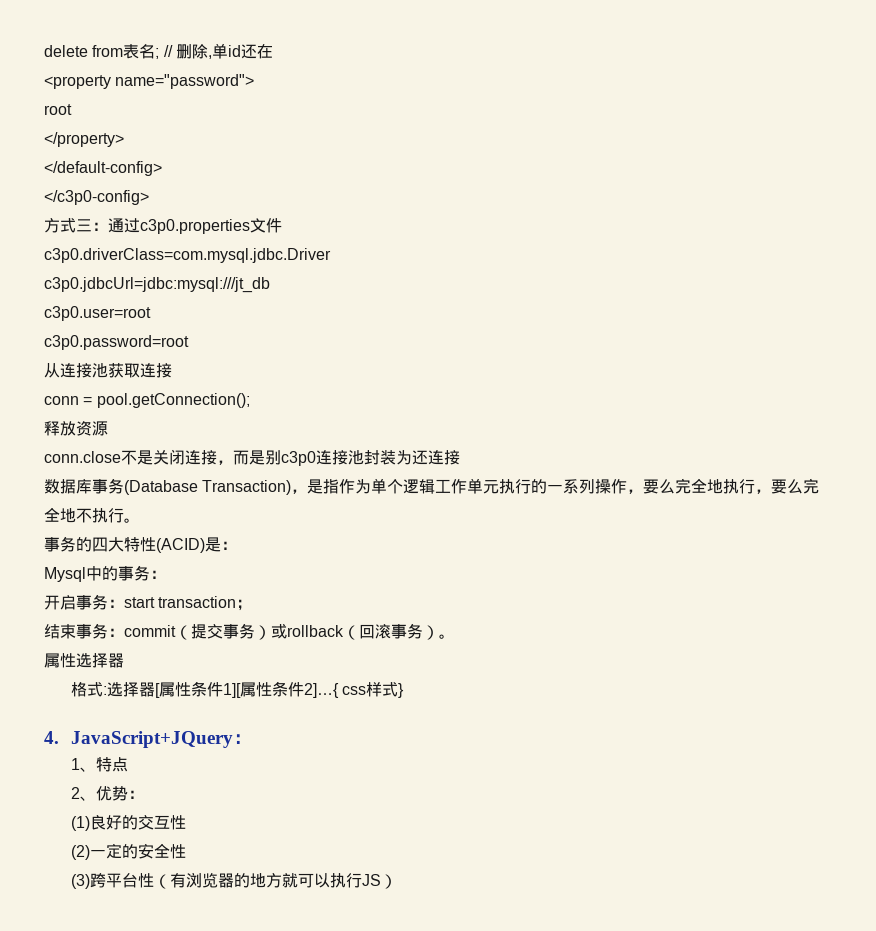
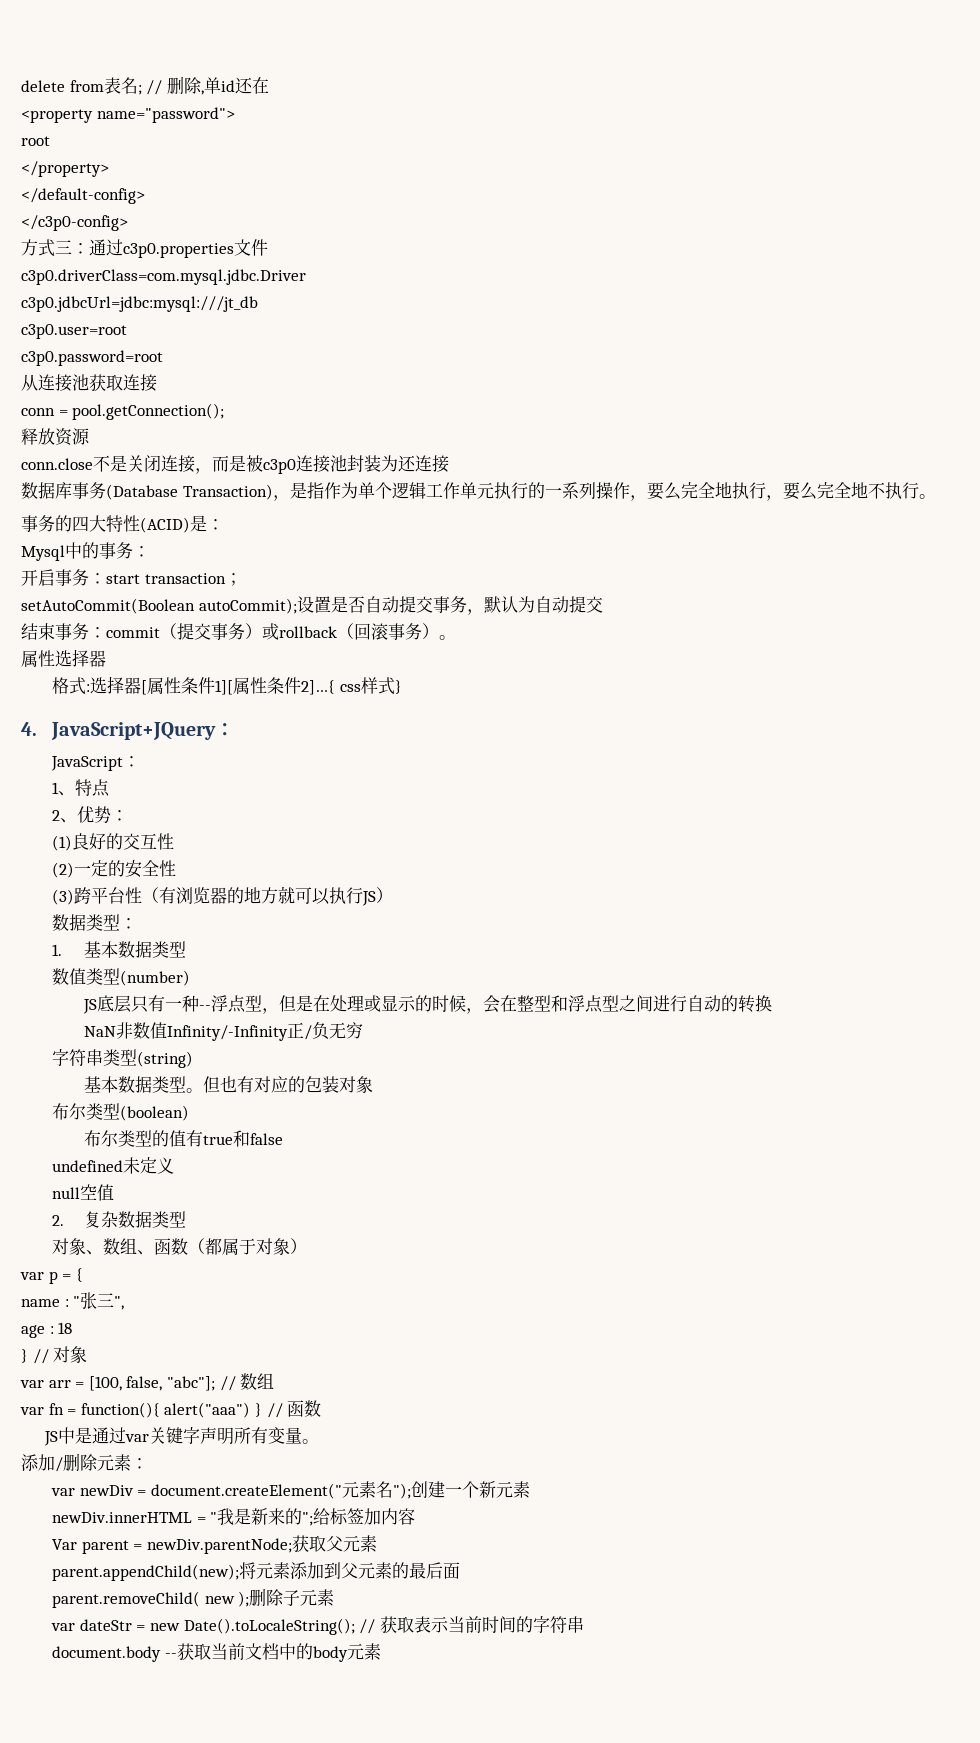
- conn.close不是关闭连接，而是别c3p0连接池封装为还连接
+ conn.close不是关闭连接，而是被c3p0连接池封装为还连接
+ setAutoCommit(Boolean autoCommit);设置是否自动提交事务，默认为自动提交
+ JavaScript：
+ 数据类型：
+ 1.基本数据类型
+ 数值类型(number)
+ JS底层只有一种--浮点型，但是在处理或显示的时候，会在整型和浮点型之间进行自动的转换
+ NaN非数值Infinity/-Infinity正/负无穷
+ 字符串类型(string)
+ 基本数据类型。但也有对应的包装对象
+ 布尔类型(boolean)
+ 布尔类型的值有true和false
+ undefined未定义
+ null空值
+ 2.复杂数据类型
+ 对象、数组、函数（都属于对象）
+ var p = {
+ name : "张三",
+ age : 18
+ } // 对象
+ var arr = [100, false, "abc"]; // 数组
+ var fn = function(){ alert("aaa") } // 函数
+ JS中是通过var关键字声明所有变量。
+ 添加/删除元素：
+ var newDiv = document.createElement("元素名");创建一个新元素
+ newDiv.innerHTML = "我是新来的";给标签加内容
+ Var parent = newDiv.parentNode;获取父元素
+ parent.appendChild(new);将元素添加到父元素的最后面
+ parent.removeChild( new );删除子元素
+ var dateStr = new Date().toLocaleString(); // 获取表示当前时间的字符串
+ document.body --获取当前文档中的body元素

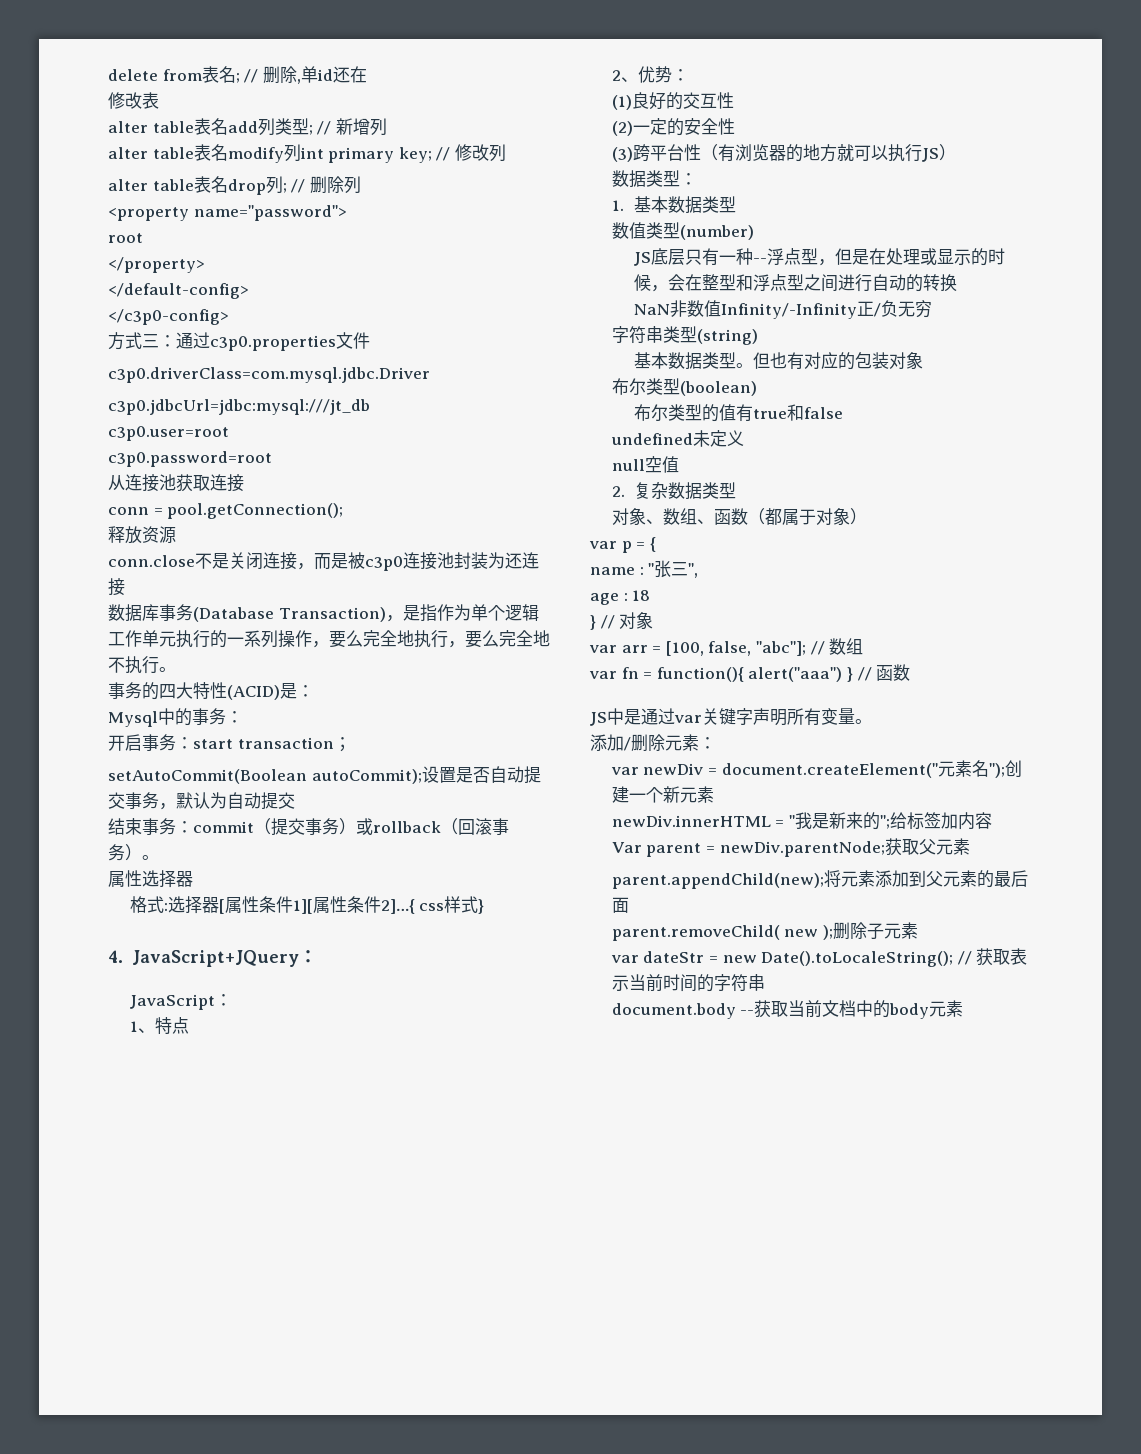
+ 修改表
+ alter table表名add列类型; // 新增列
+ alter table表名modify列int primary key; // 修改列
+ alter table表名drop列; // 删除列

